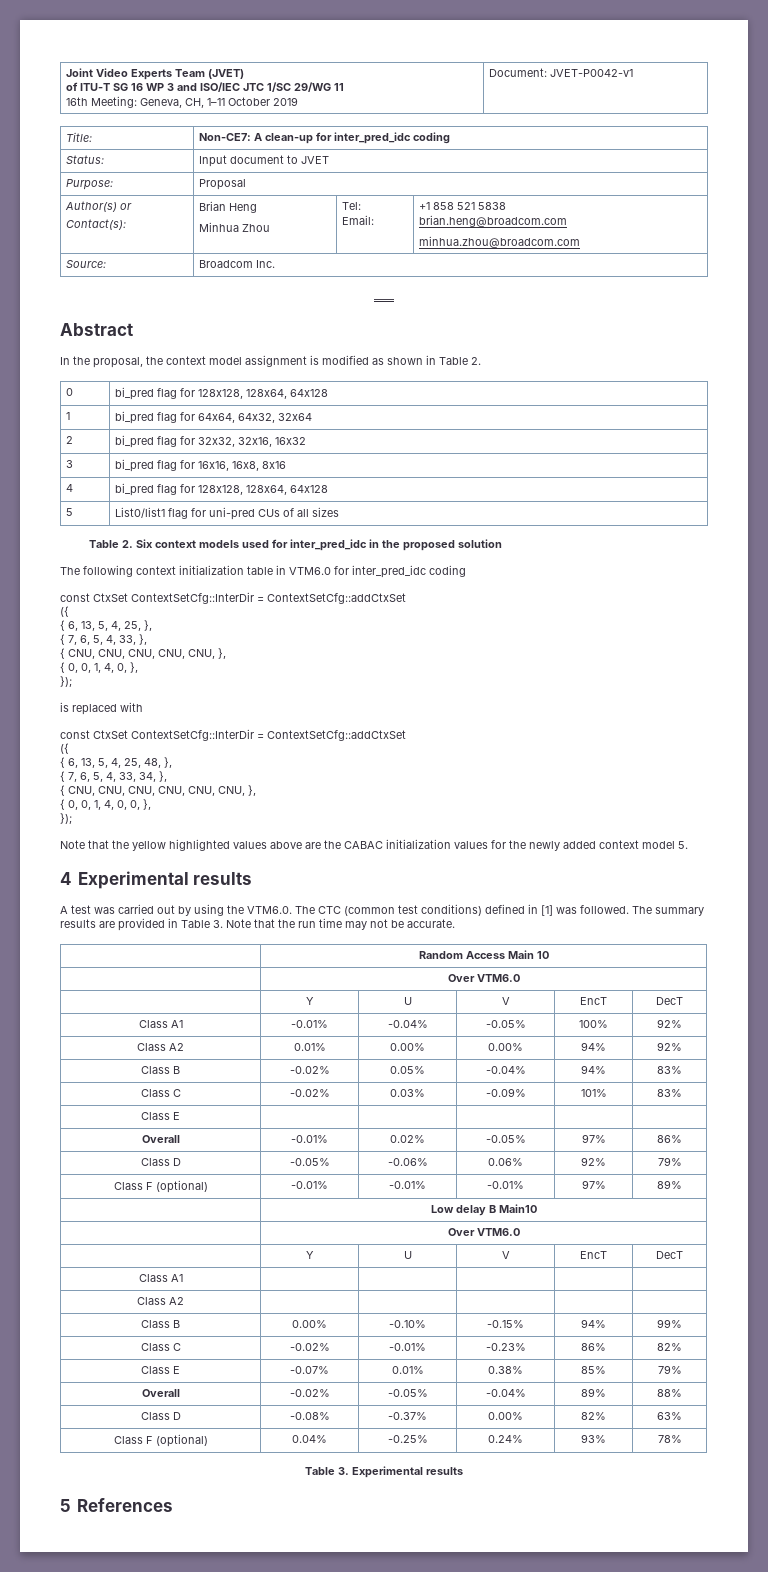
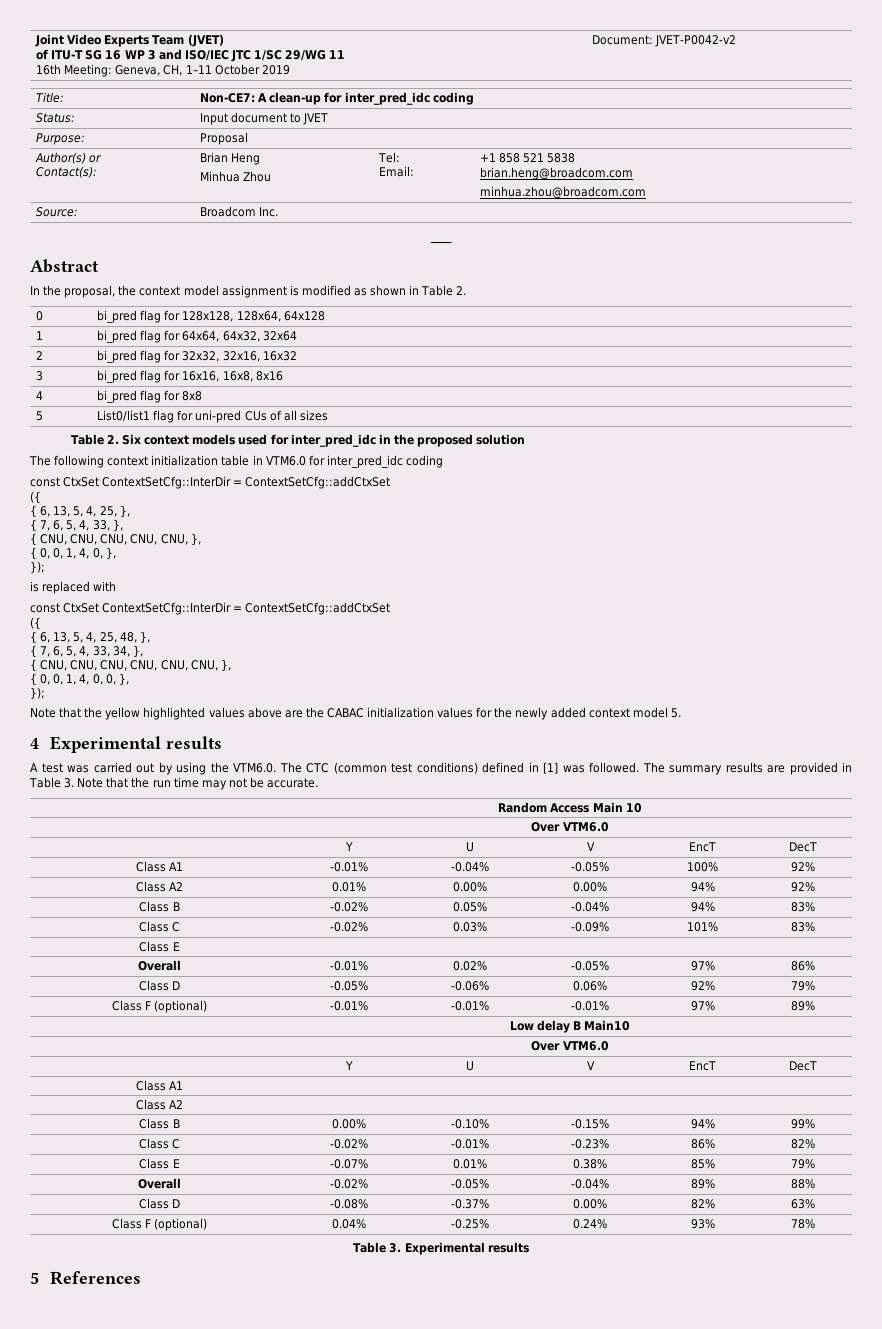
  Joint Video Experts Team (JVET)
  of ITU-T SG 16 WP 3 and ISO/IEC JTC 1/SC 29/WG 11
- 16th Meeting: Geneva, CH, 1–11 October 2019 | Document: JVET-P0042-v1
+ 16th Meeting: Geneva, CH, 1–11 October 2019 | Document: JVET-P0042-v2
- 4 | bi_pred flag for 128x128, 128x64, 64x128
+ 4 | bi_pred flag for 8x8

